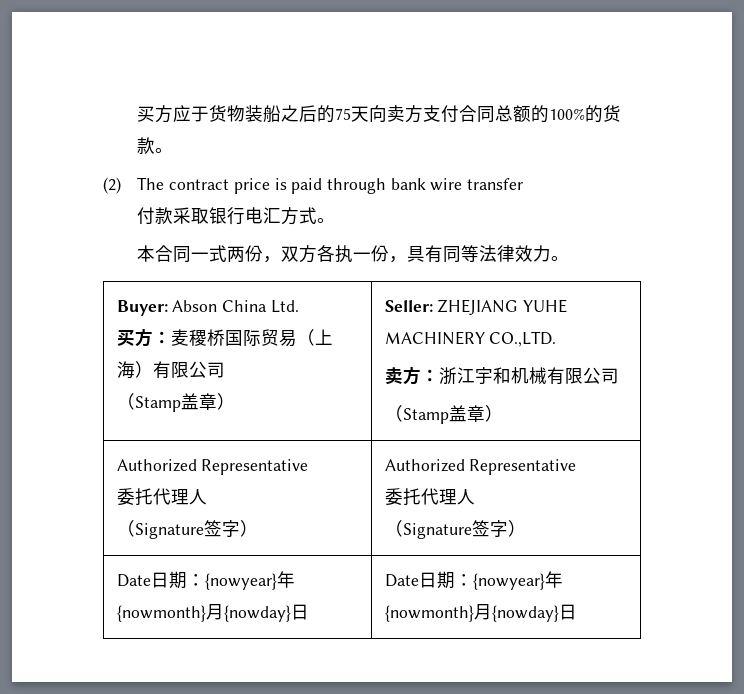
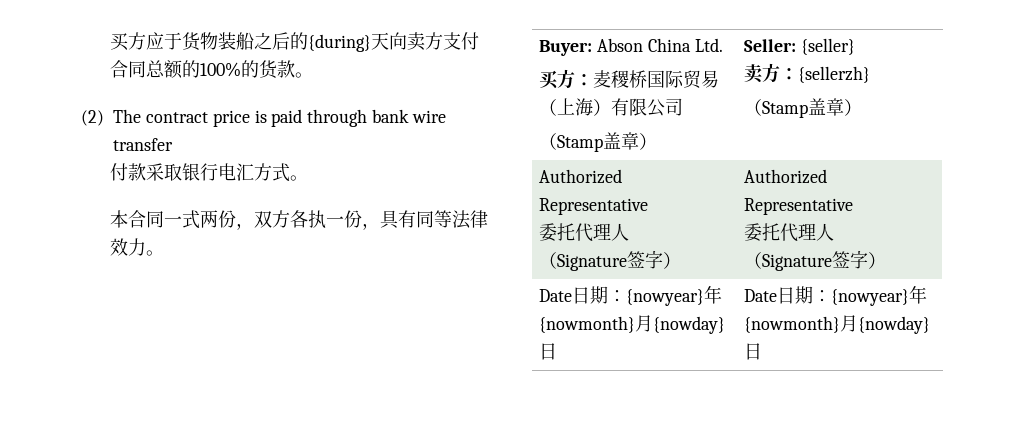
- 买方应于货物装船之后的75天向卖方支付合同总额的100%的货款。
+ 买方应于货物装船之后的{during}天向卖方支付合同总额的100%的货款。
  Buyer: Abson China Ltd.
  买方：麦稷桥国际贸易（上海）有限公司
- （Stamp盖章） | Seller: ZHEJIANG YUHE MACHINERY CO.,LTD.
- 卖方：浙江宇和机械有限公司
+ （Stamp盖章） | Seller: {seller}
+ 卖方：{sellerzh}

